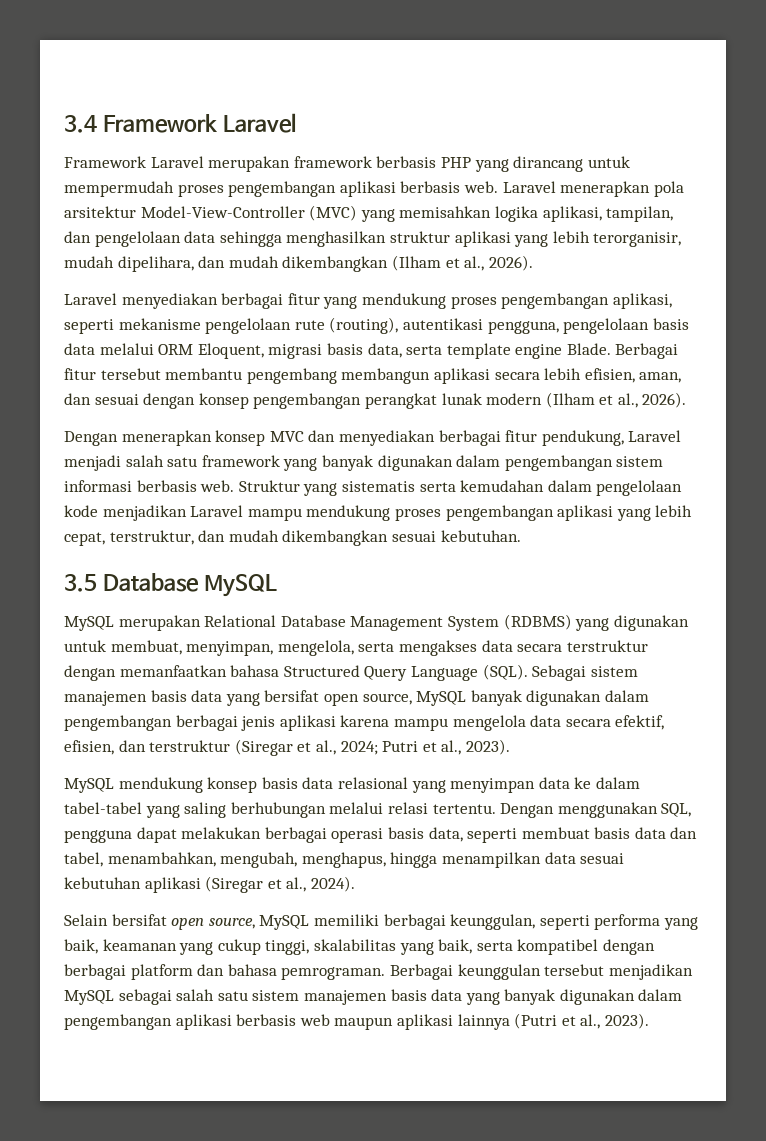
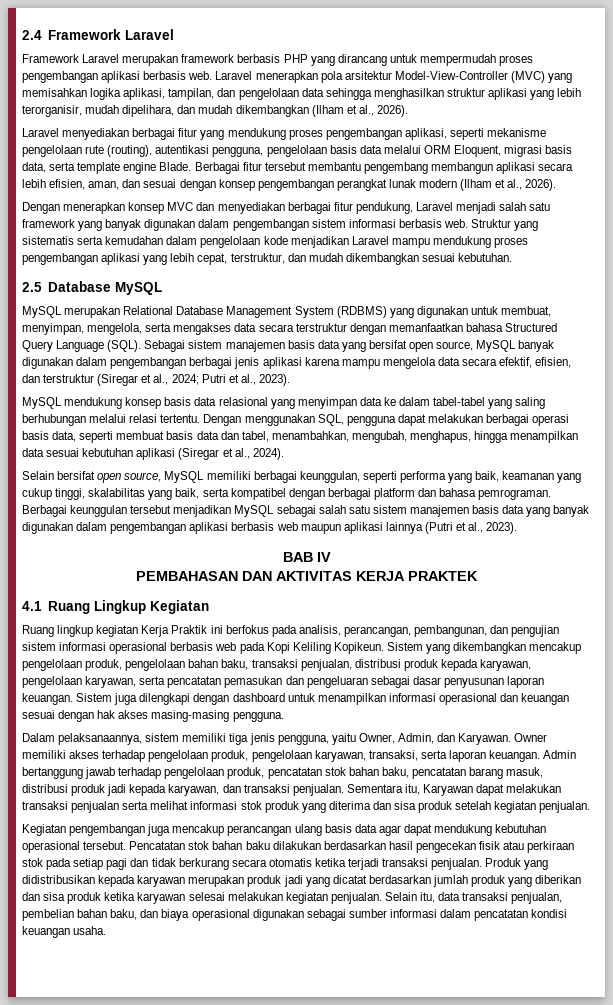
- 3.4 Framework Laravel
+ 2.4 Framework Laravel
- 3.5 Database MySQL
+ 2.5 Database MySQL
+ BAB IV
+ PEMBAHASAN DAN AKTIVITAS KERJA PRAKTEK
+ 4.1 Ruang Lingkup Kegiatan
+ Ruang lingkup kegiatan Kerja Praktik ini berfokus pada analisis, perancangan, pembangunan, dan pengujian sistem informasi operasional berbasis web pada Kopi Keliling Kopikeun. Sistem yang dikembangkan mencakup pengelolaan produk, pengelolaan bahan baku, transaksi penjualan, distribusi produk kepada karyawan, pengelolaan karyawan, serta pencatatan pemasukan dan pengeluaran sebagai dasar penyusunan laporan keuangan. Sistem juga dilengkapi dengan dashboard untuk menampilkan informasi operasional dan keuangan sesuai dengan hak akses masing-masing pengguna.
+ Dalam pelaksanaannya, sistem memiliki tiga jenis pengguna, yaitu Owner, Admin, dan Karyawan. Owner memiliki akses terhadap pengelolaan produk, pengelolaan karyawan, transaksi, serta laporan keuangan. Admin bertanggung jawab terhadap pengelolaan produk, pencatatan stok bahan baku, pencatatan barang masuk, distribusi produk jadi kepada karyawan, dan transaksi penjualan. Sementara itu, Karyawan dapat melakukan transaksi penjualan serta melihat informasi stok produk yang diterima dan sisa produk setelah kegiatan penjualan.
+ Kegiatan pengembangan juga mencakup perancangan ulang basis data agar dapat mendukung kebutuhan operasional tersebut. Pencatatan stok bahan baku dilakukan berdasarkan hasil pengecekan fisik atau perkiraan stok pada setiap pagi dan tidak berkurang secara otomatis ketika terjadi transaksi penjualan. Produk yang didistribusikan kepada karyawan merupakan produk jadi yang dicatat berdasarkan jumlah produk yang diberikan dan sisa produk ketika karyawan selesai melakukan kegiatan penjualan. Selain itu, data transaksi penjualan, pembelian bahan baku, dan biaya operasional digunakan sebagai sumber informasi dalam pencatatan kondisi keuangan usaha.

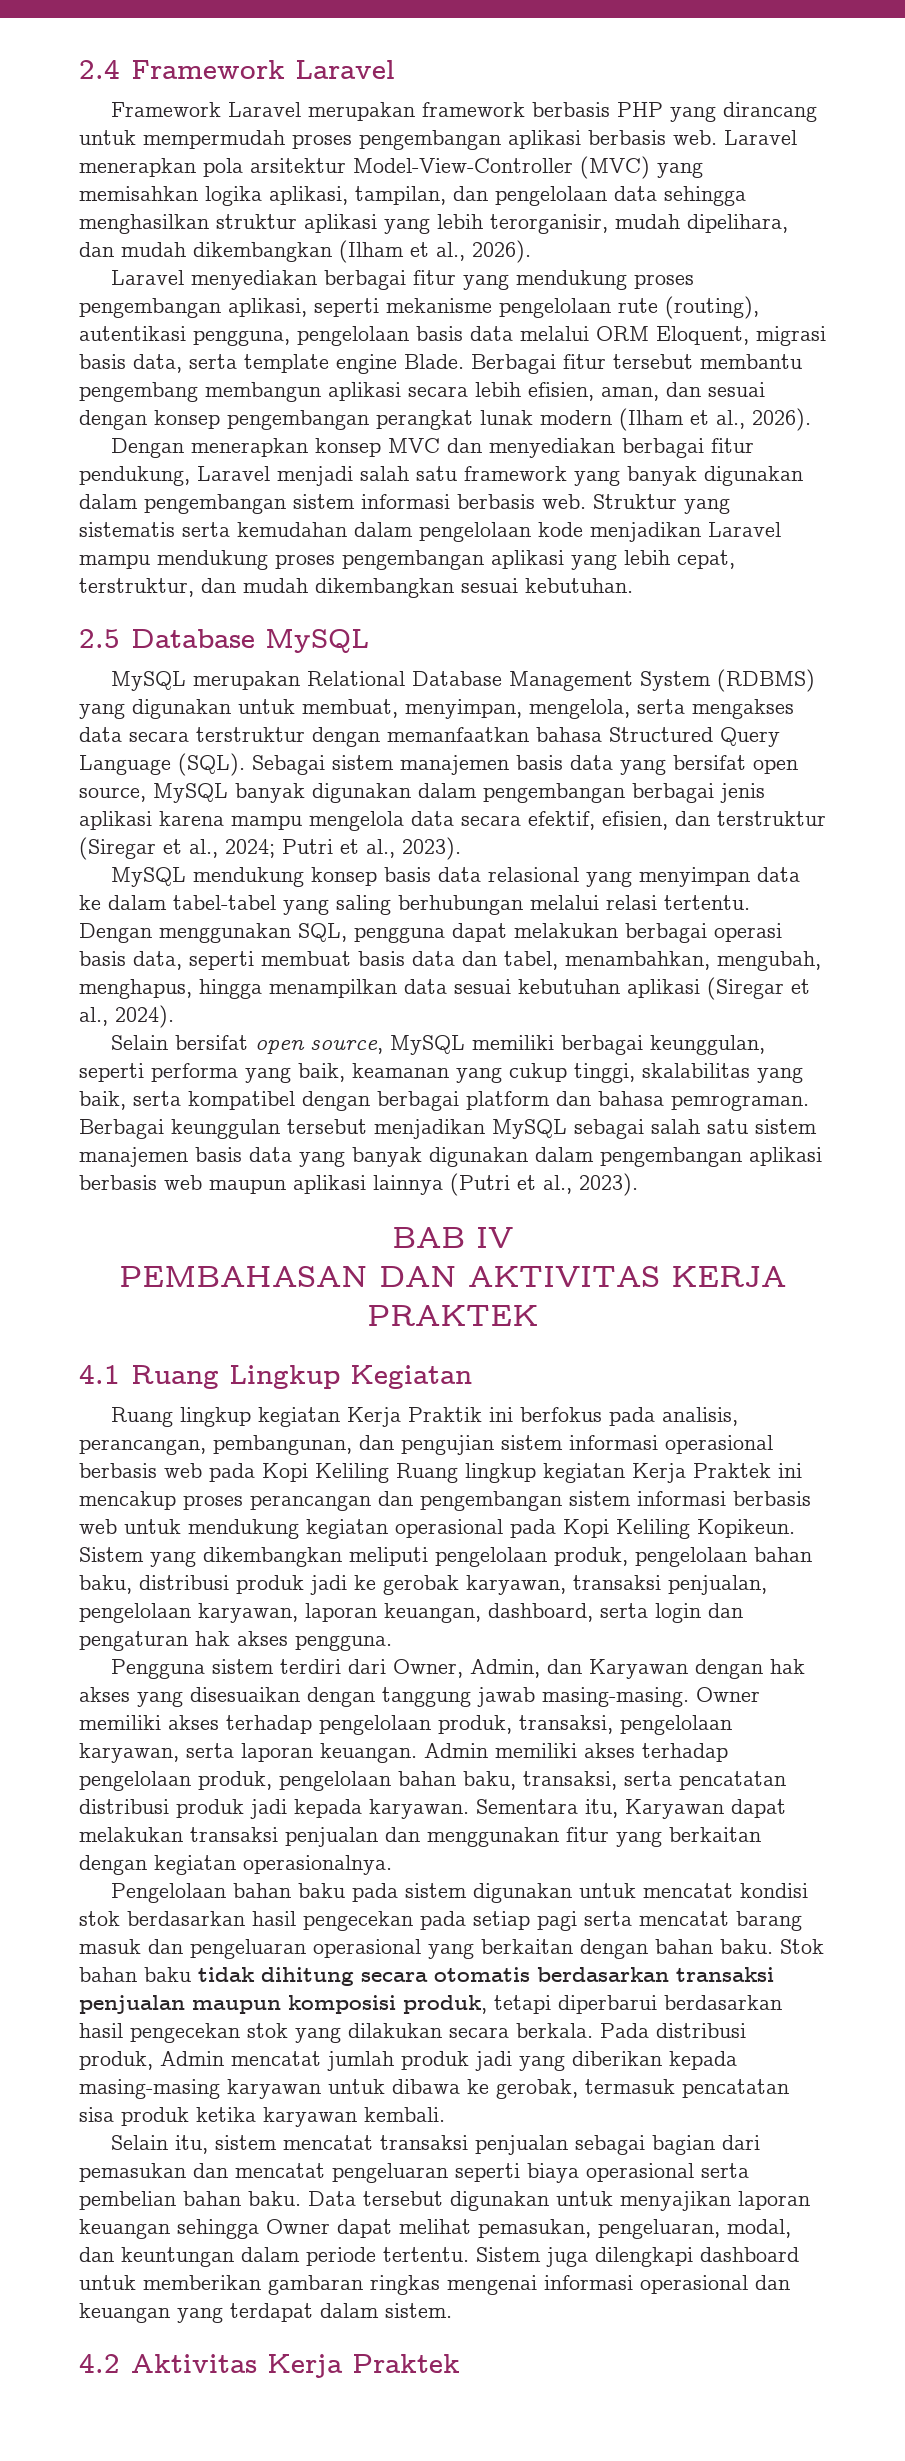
- Ruang lingkup kegiatan Kerja Praktik ini berfokus pada analisis, perancangan, pembangunan, dan pengujian sistem informasi operasional berbasis web pada Kopi Keliling Kopikeun.
+ Ruang lingkup kegiatan Kerja Praktik ini berfokus pada analisis, perancangan, pembangunan, dan pengujian sistem informasi operasional berbasis web pada Kopi Keliling Ruang lingkup kegiatan Kerja Praktek ini mencakup proses perancangan dan pengembangan sistem informasi berbasis web untuk mendukung kegiatan operasional pada Kopi Keliling Kopikeun.
- Sistem yang dikembangkan mencakup pengelolaan produk, pengelolaan bahan baku, transaksi penjualan, distribusi produk kepada karyawan, pengelolaan karyawan, serta pencatatan pemasukan dan pengeluaran sebagai dasar penyusunan laporan keuangan. Sistem juga dilengkapi dengan dashboard untuk menampilkan informasi operasional dan keuangan sesuai dengan hak akses masing-masing pengguna.
- Dalam pelaksanaannya, sistem memiliki tiga jenis pengguna, yaitu Owner, Admin, dan Karyawan.
+ Sistem yang dikembangkan meliputi pengelolaan produk, pengelolaan bahan baku, distribusi produk jadi ke gerobak karyawan, transaksi penjualan, pengelolaan karyawan, laporan keuangan, dashboard, serta login dan pengaturan hak akses pengguna.
+ Pengguna sistem terdiri dari Owner, Admin, dan Karyawan dengan hak akses yang disesuaikan dengan tanggung jawab masing-masing.
- Owner memiliki akses terhadap pengelolaan produk, pengelolaan karyawan, transaksi, serta laporan keuangan.
+ Owner memiliki akses terhadap pengelolaan produk, transaksi, pengelolaan karyawan, serta laporan keuangan.
- Admin bertanggung jawab terhadap pengelolaan produk, pencatatan stok bahan baku, pencatatan barang masuk, distribusi produk jadi kepada karyawan, dan transaksi penjualan.
+ Admin memiliki akses terhadap pengelolaan produk, pengelolaan bahan baku, transaksi, serta pencatatan distribusi produk jadi kepada karyawan.
- Sementara itu, Karyawan dapat melakukan transaksi penjualan serta melihat informasi stok produk yang diterima dan sisa produk setelah kegiatan penjualan.
- Kegiatan pengembangan juga mencakup perancangan ulang basis data agar dapat mendukung kebutuhan operasional tersebut. Pencatatan stok bahan baku dilakukan berdasarkan hasil pengecekan fisik atau perkiraan stok pada setiap pagi dan tidak berkurang secara otomatis ketika terjadi transaksi penjualan. Produk yang didistribusikan kepada karyawan merupakan produk jadi yang dicatat berdasarkan jumlah produk yang diberikan dan sisa produk ketika karyawan selesai melakukan kegiatan penjualan. Selain itu, data transaksi penjualan, pembelian bahan baku, dan biaya operasional digunakan sebagai sumber informasi dalam pencatatan kondisi keuangan usaha.
+ Sementara itu, Karyawan dapat melakukan transaksi penjualan dan menggunakan fitur yang berkaitan dengan kegiatan operasionalnya.
+ Pengelolaan bahan baku pada sistem digunakan untuk mencatat kondisi stok berdasarkan hasil pengecekan pada setiap pagi serta mencatat barang masuk dan pengeluaran operasional yang berkaitan dengan bahan baku. Stok bahan baku tidak dihitung secara otomatis berdasarkan transaksi penjualan maupun komposisi produk, tetapi diperbarui berdasarkan hasil pengecekan stok yang dilakukan secara berkala. Pada distribusi produk, Admin mencatat jumlah produk jadi yang diberikan kepada masing-masing karyawan untuk dibawa ke gerobak, termasuk pencatatan sisa produk ketika karyawan kembali.
+ Selain itu, sistem mencatat transaksi penjualan sebagai bagian dari pemasukan dan mencatat pengeluaran seperti biaya operasional serta pembelian bahan baku. Data tersebut digunakan untuk menyajikan laporan keuangan sehingga Owner dapat melihat pemasukan, pengeluaran, modal, dan keuntungan dalam periode tertentu. Sistem juga dilengkapi dashboard untuk memberikan gambaran ringkas mengenai informasi operasional dan keuangan yang terdapat dalam sistem.
+ 4.2 Aktivitas Kerja Praktek

